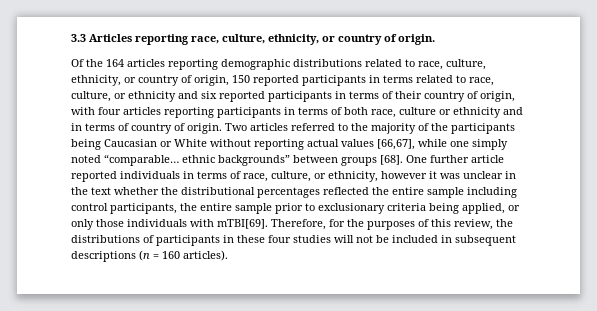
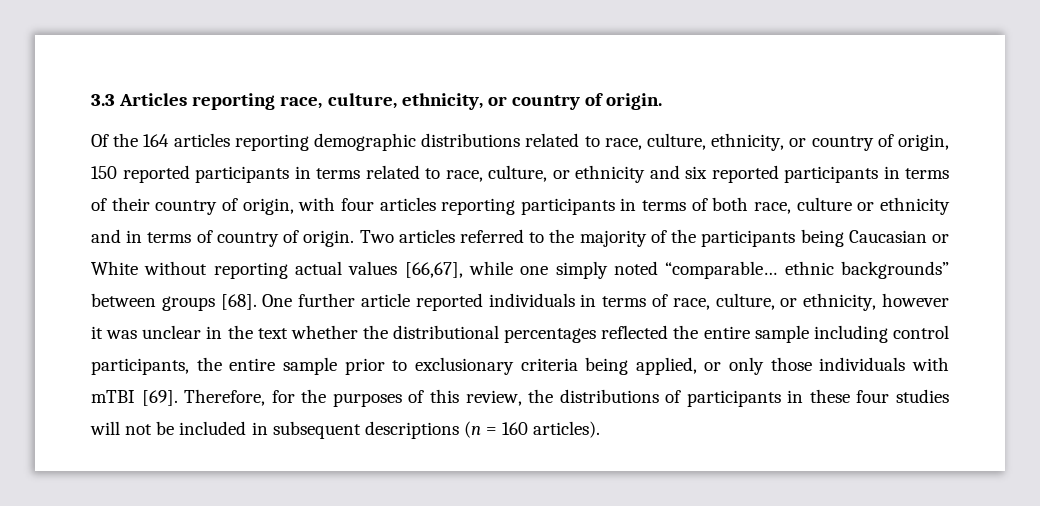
- One further article reported individuals in terms of race, culture, or ethnicity, however it was unclear in the text whether the distributional percentages reflected the entire sample including control participants, the entire sample prior to exclusionary criteria being applied, or only those individuals with mTBI[69].
+ One further article reported individuals in terms of race, culture, or ethnicity, however it was unclear in the text whether the distributional percentages reflected the entire sample including control participants, the entire sample prior to exclusionary criteria being applied, or only those individuals with mTBI [69].

